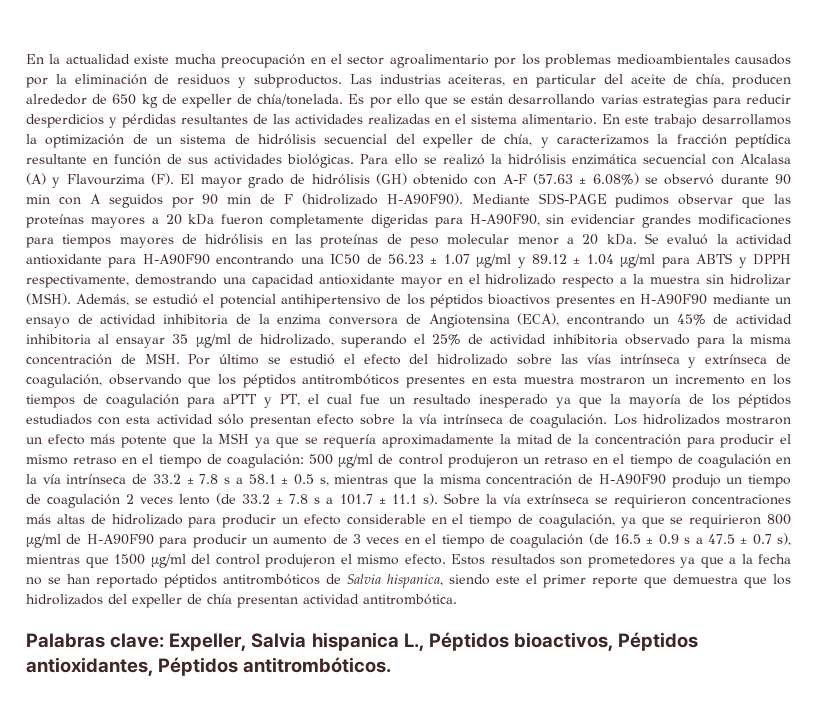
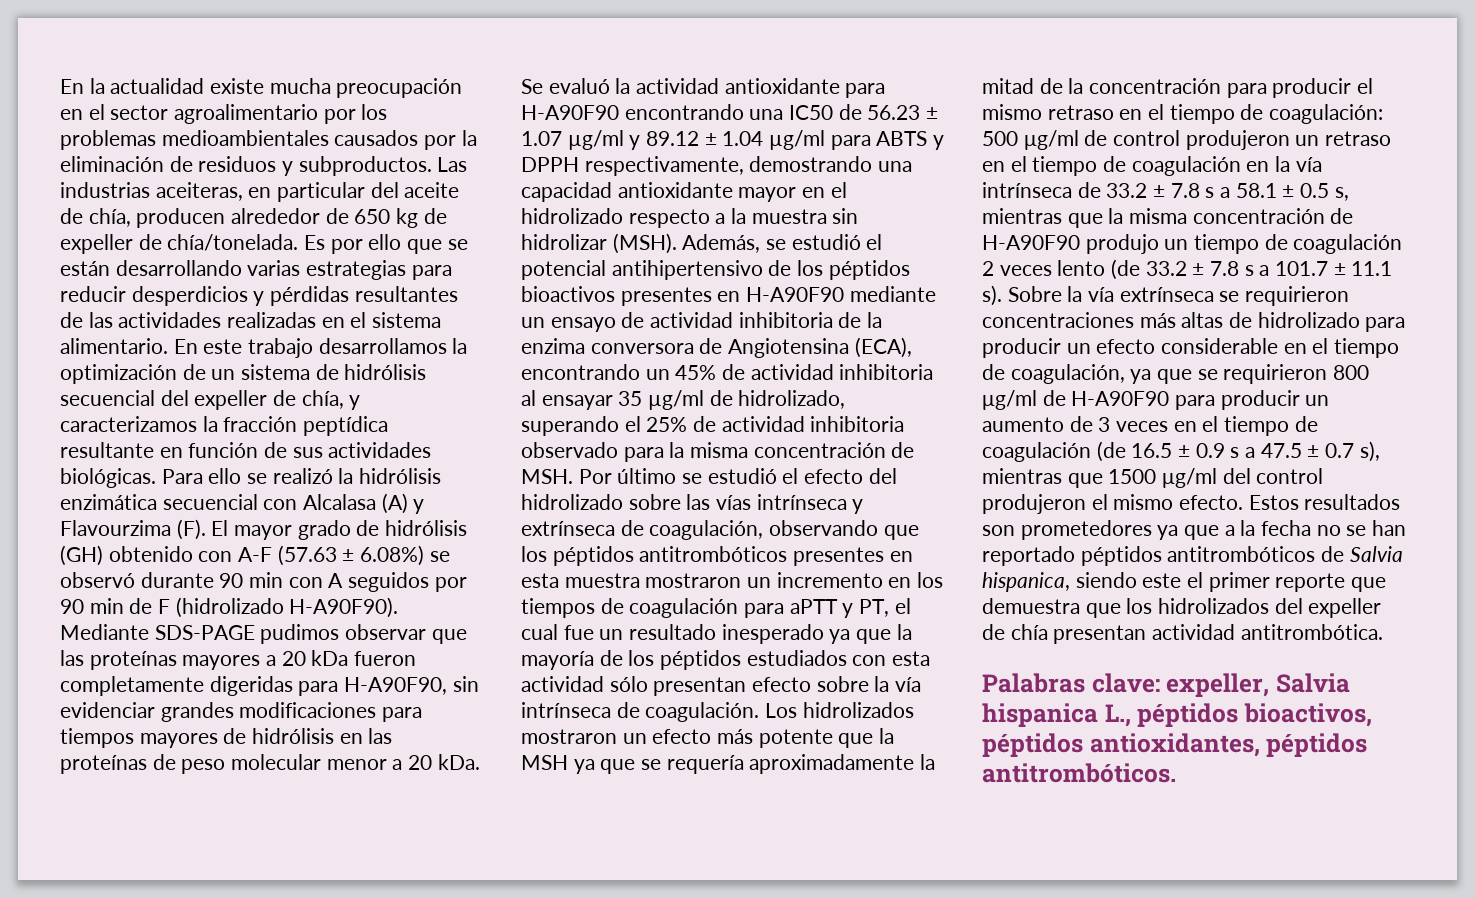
- Palabras clave: Expeller, Salvia hispanica L., Péptidos bioactivos, Péptidos antioxidantes, Péptidos antitrombóticos.
+ Palabras clave: expeller, Salvia hispanica L., péptidos bioactivos, péptidos antioxidantes, péptidos antitrombóticos.

